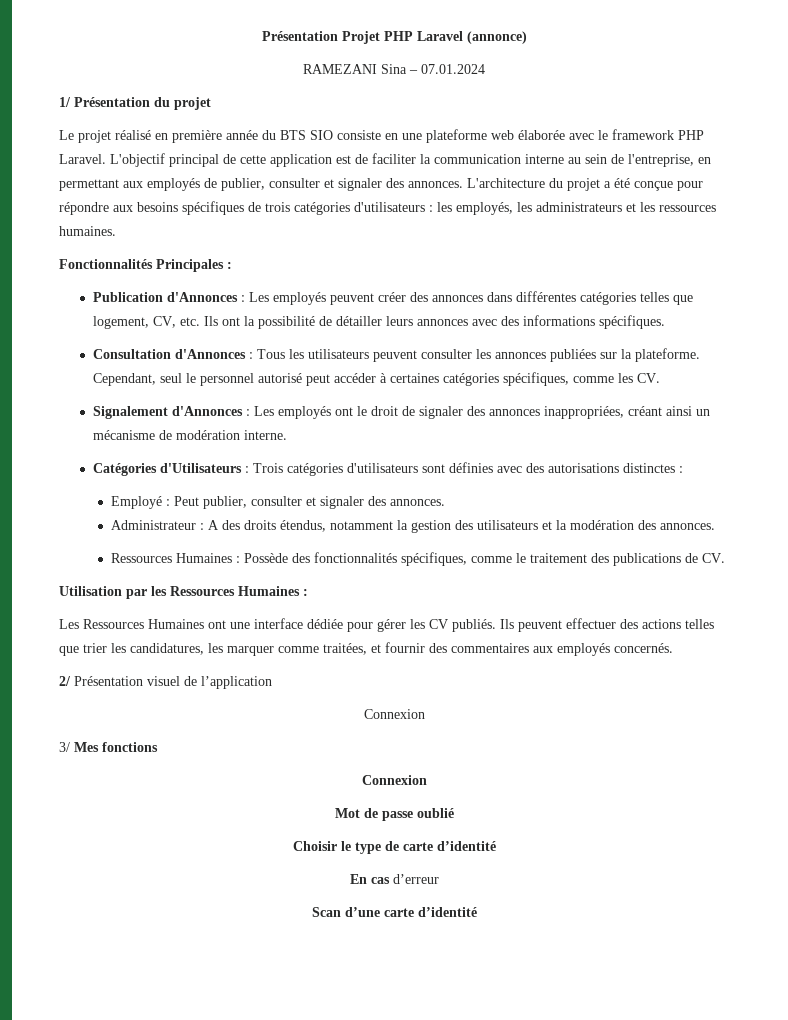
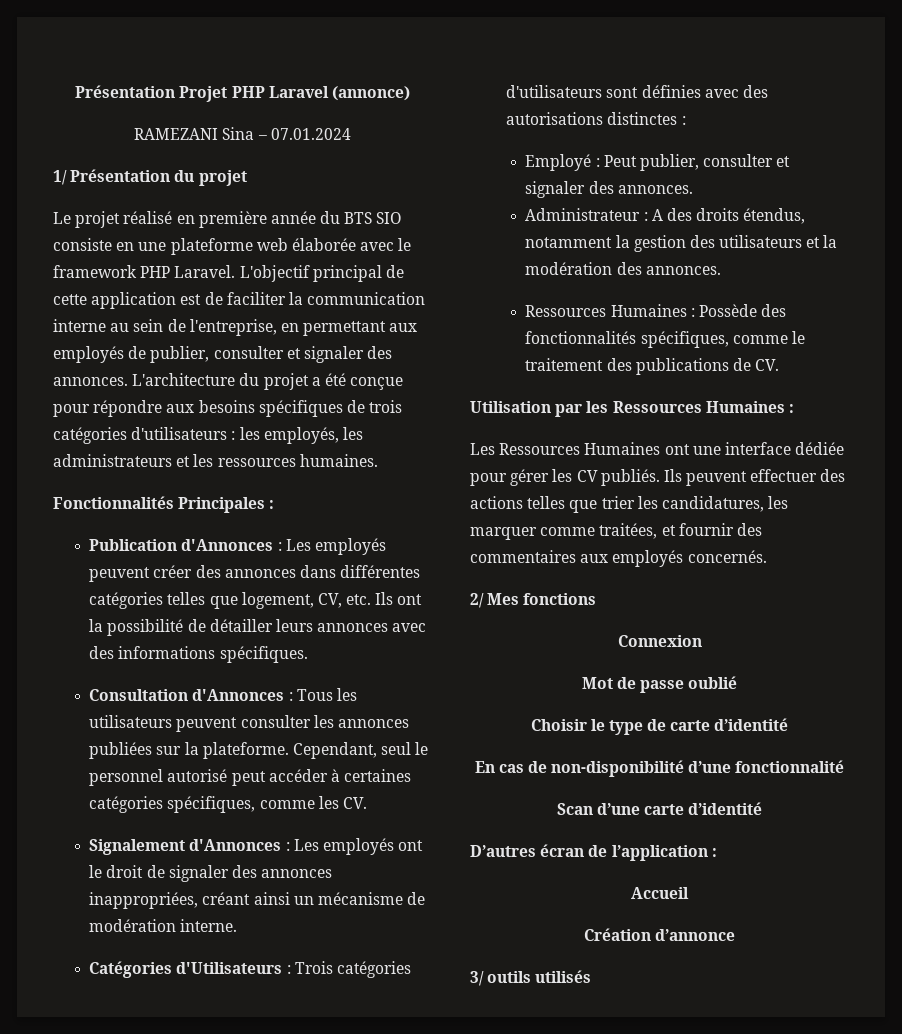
- 2/ Présentation visuel de l’application
- Connexion
- 3/ Mes fonctions
+ 2/ Mes fonctions
- En cas d’erreur
+ En cas de non-disponibilité d’une fonctionnalité
+ D’autres écran de l’application :
+ Accueil
+ Création d’annonce
+ 3/ outils utilisés

